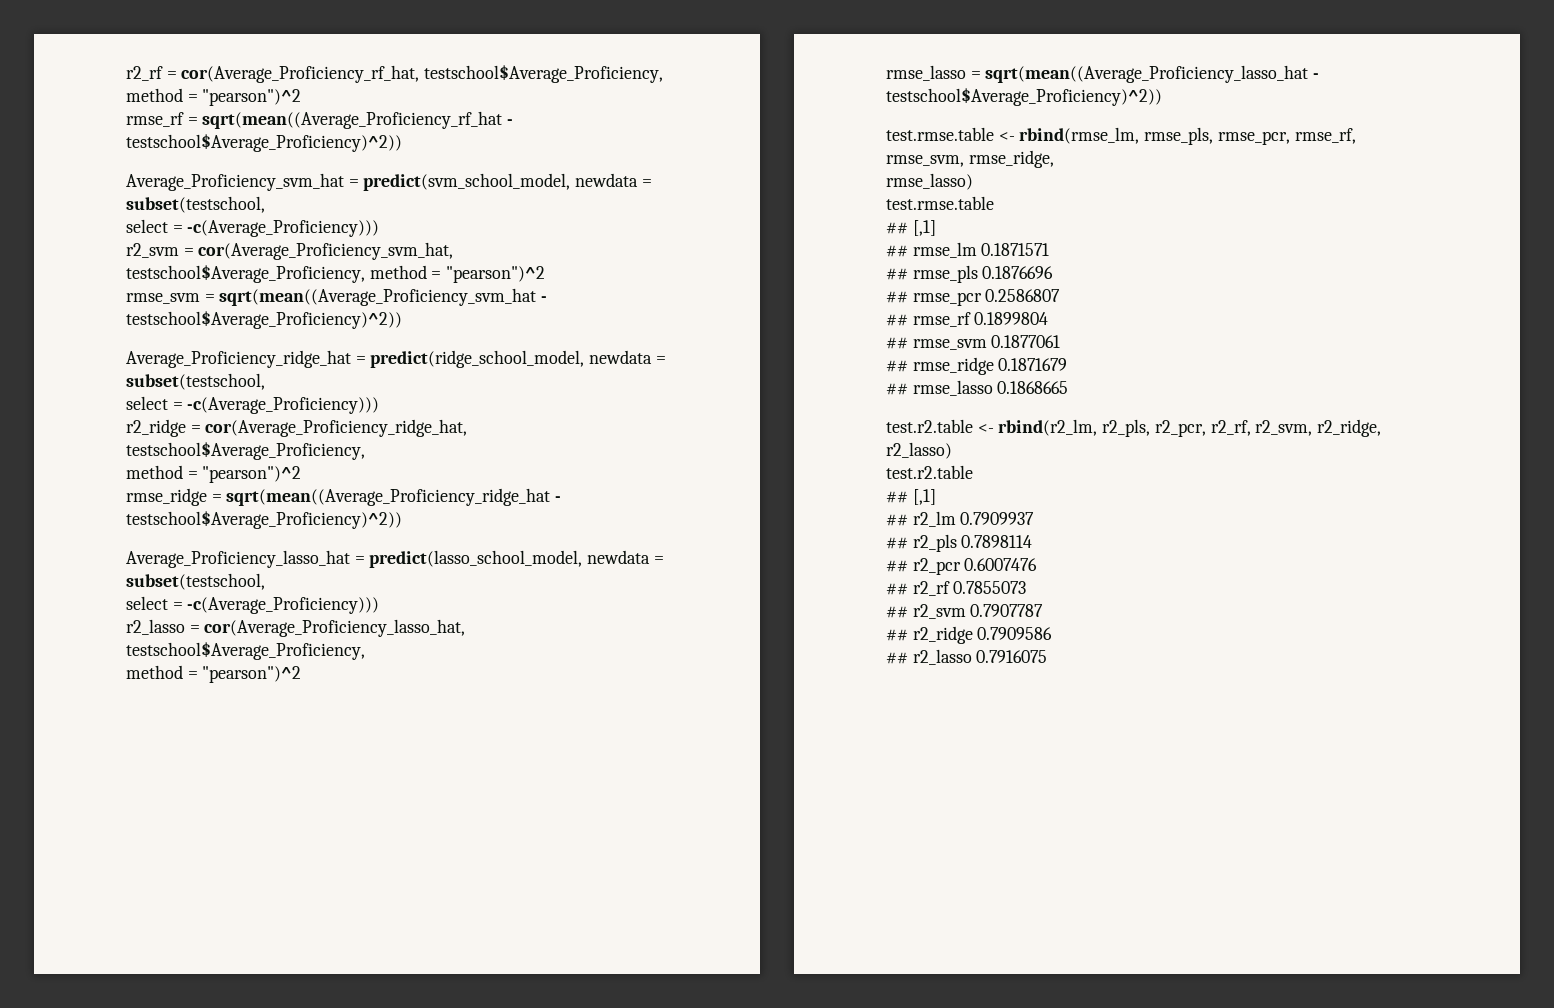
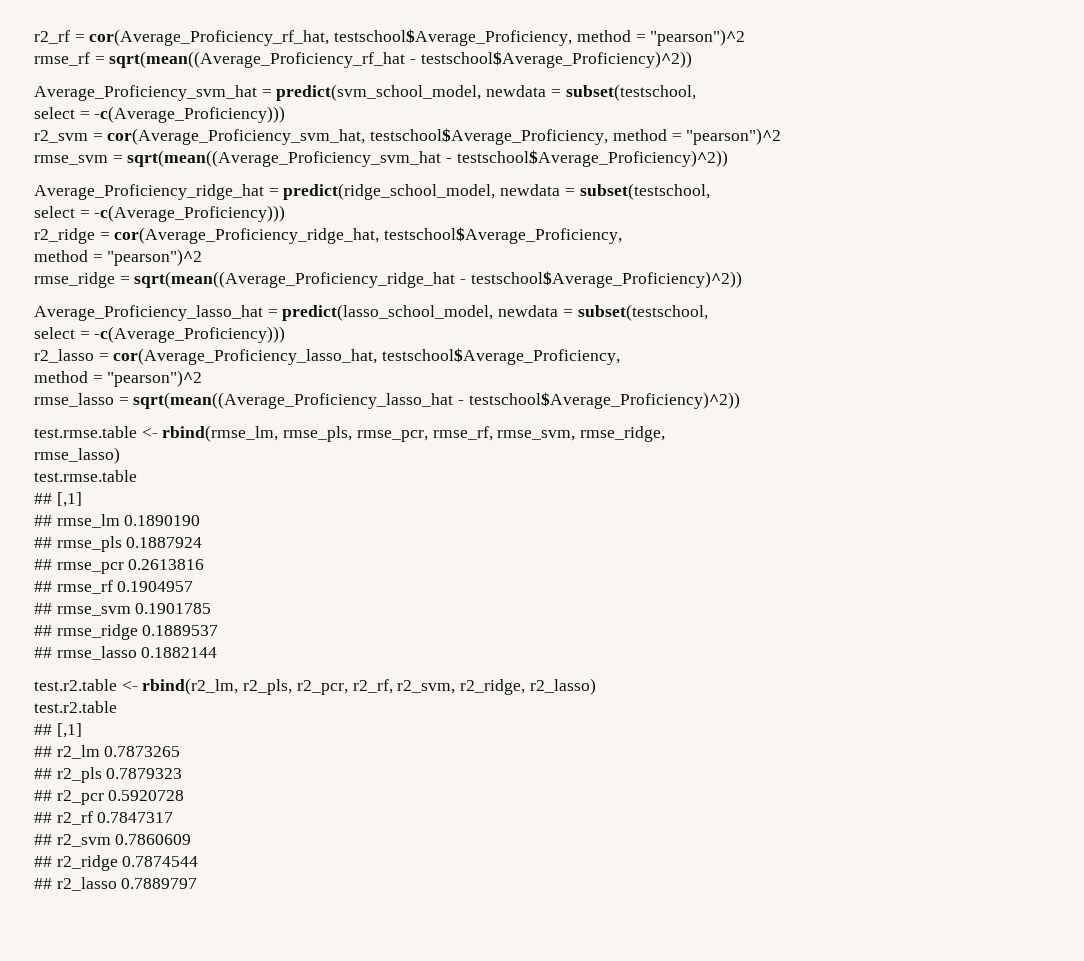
- ## rmse_lm 0.1871571
+ ## rmse_lm 0.1890190
- ## rmse_pls 0.1876696
+ ## rmse_pls 0.1887924
- ## rmse_pcr 0.2586807
+ ## rmse_pcr 0.2613816
- ## rmse_rf 0.1899804
+ ## rmse_rf 0.1904957
- ## rmse_svm 0.1877061
+ ## rmse_svm 0.1901785
- ## rmse_ridge 0.1871679
+ ## rmse_ridge 0.1889537
- ## rmse_lasso 0.1868665
+ ## rmse_lasso 0.1882144
- ## r2_lm 0.7909937
+ ## r2_lm 0.7873265
- ## r2_pls 0.7898114
+ ## r2_pls 0.7879323
- ## r2_pcr 0.6007476
+ ## r2_pcr 0.5920728
- ## r2_rf 0.7855073
+ ## r2_rf 0.7847317
- ## r2_svm 0.7907787
+ ## r2_svm 0.7860609
- ## r2_ridge 0.7909586
+ ## r2_ridge 0.7874544
- ## r2_lasso 0.7916075
+ ## r2_lasso 0.7889797

